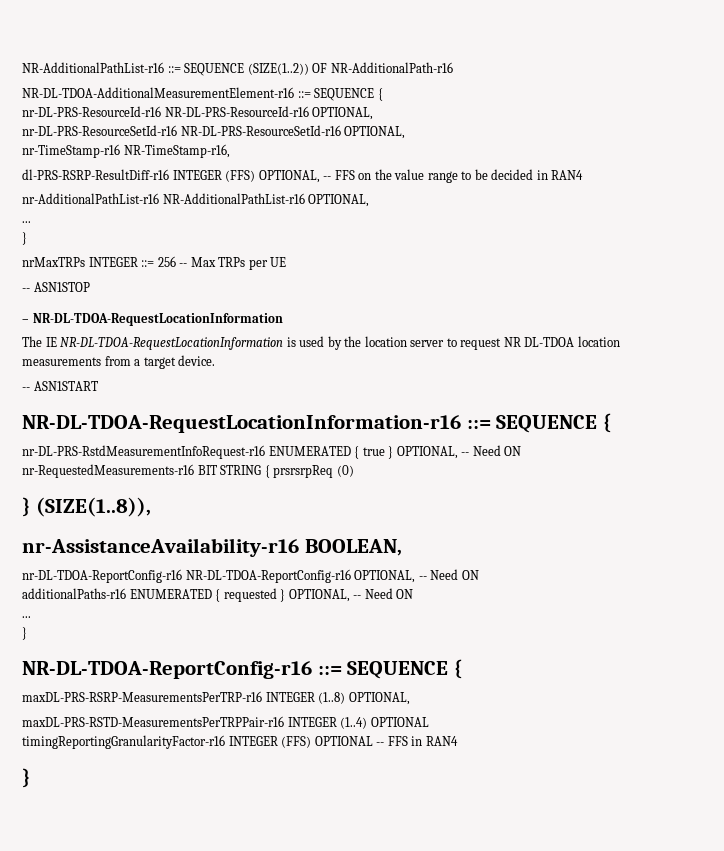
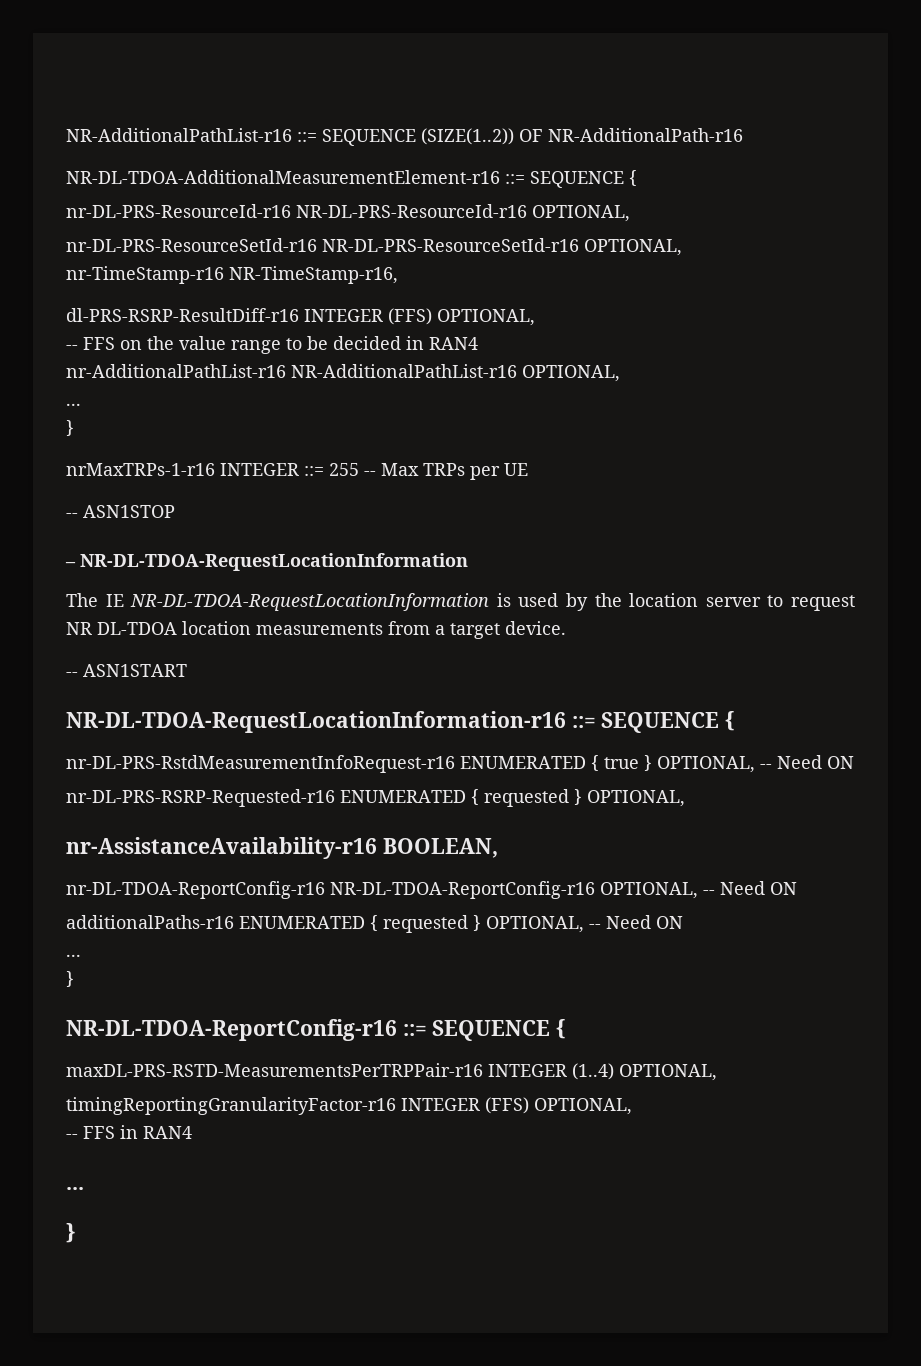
- dl-PRS-RSRP-ResultDiff-r16 INTEGER (FFS) OPTIONAL, -- FFS on the value range to be decided in RAN4
+ dl-PRS-RSRP-ResultDiff-r16 INTEGER (FFS) OPTIONAL,
+ -- FFS on the value range to be decided in RAN4
- nrMaxTRPs INTEGER ::= 256 -- Max TRPs per UE
+ nrMaxTRPs-1-r16 INTEGER ::= 255 -- Max TRPs per UE
- nr-RequestedMeasurements-r16 BIT STRING { prsrsrpReq (0)
- } (SIZE(1..8)),
+ nr-DL-PRS-RSRP-Requested-r16 ENUMERATED { requested } OPTIONAL,
- maxDL-PRS-RSRP-MeasurementsPerTRP-r16 INTEGER (1..8) OPTIONAL,
- maxDL-PRS-RSTD-MeasurementsPerTRPPair-r16 INTEGER (1..4) OPTIONAL
+ maxDL-PRS-RSTD-MeasurementsPerTRPPair-r16 INTEGER (1..4) OPTIONAL,
- timingReportingGranularityFactor-r16 INTEGER (FFS) OPTIONAL -- FFS in RAN4
+ timingReportingGranularityFactor-r16 INTEGER (FFS) OPTIONAL,
+ -- FFS in RAN4
+ ...

